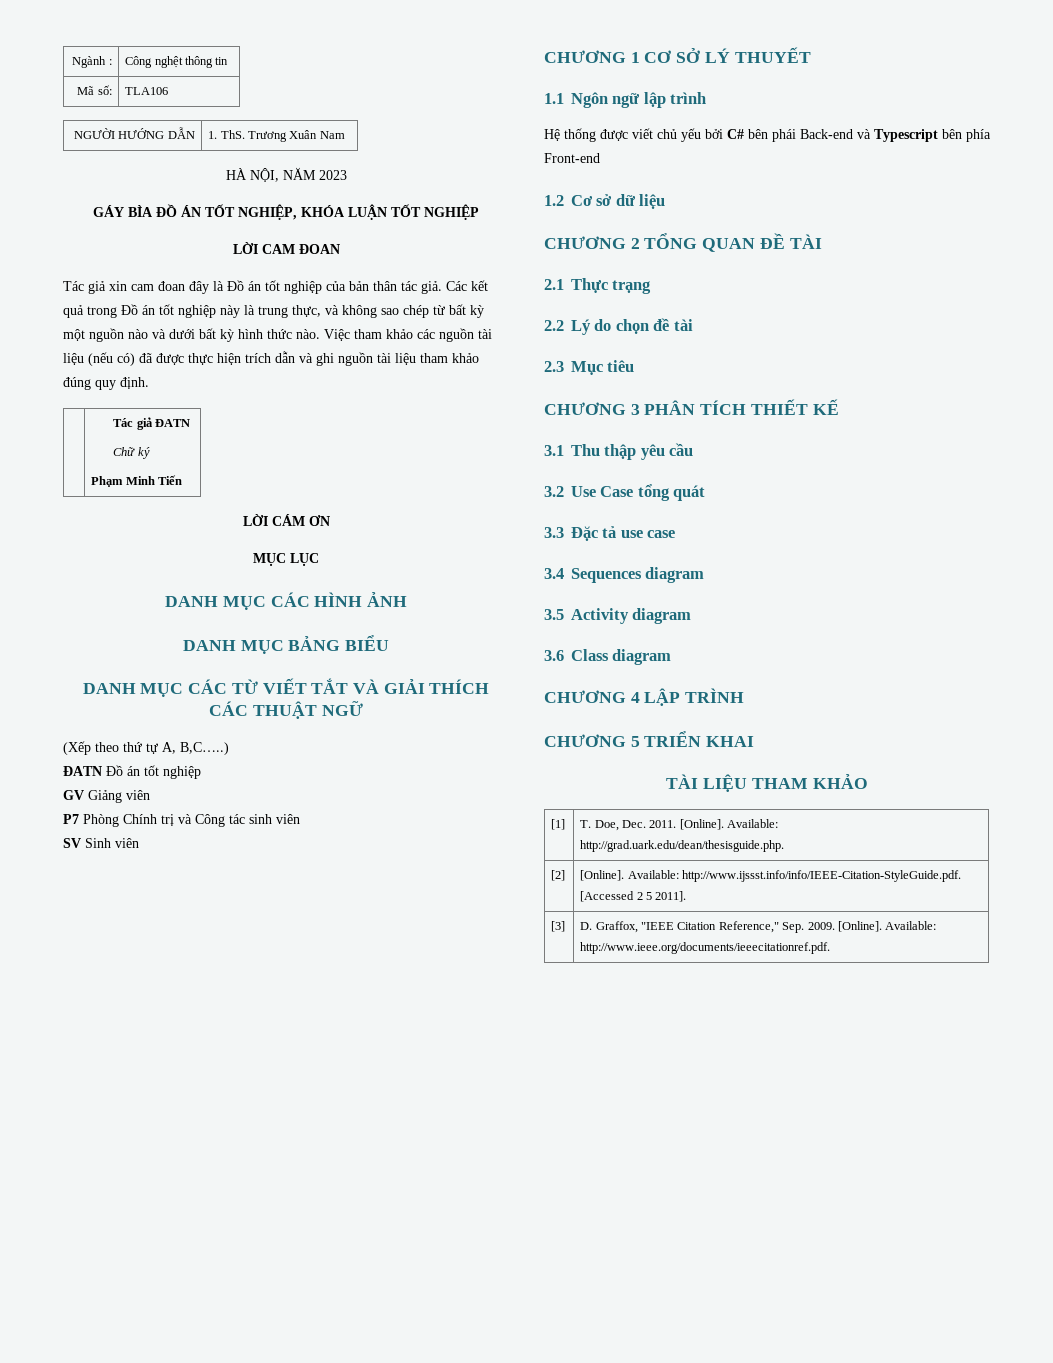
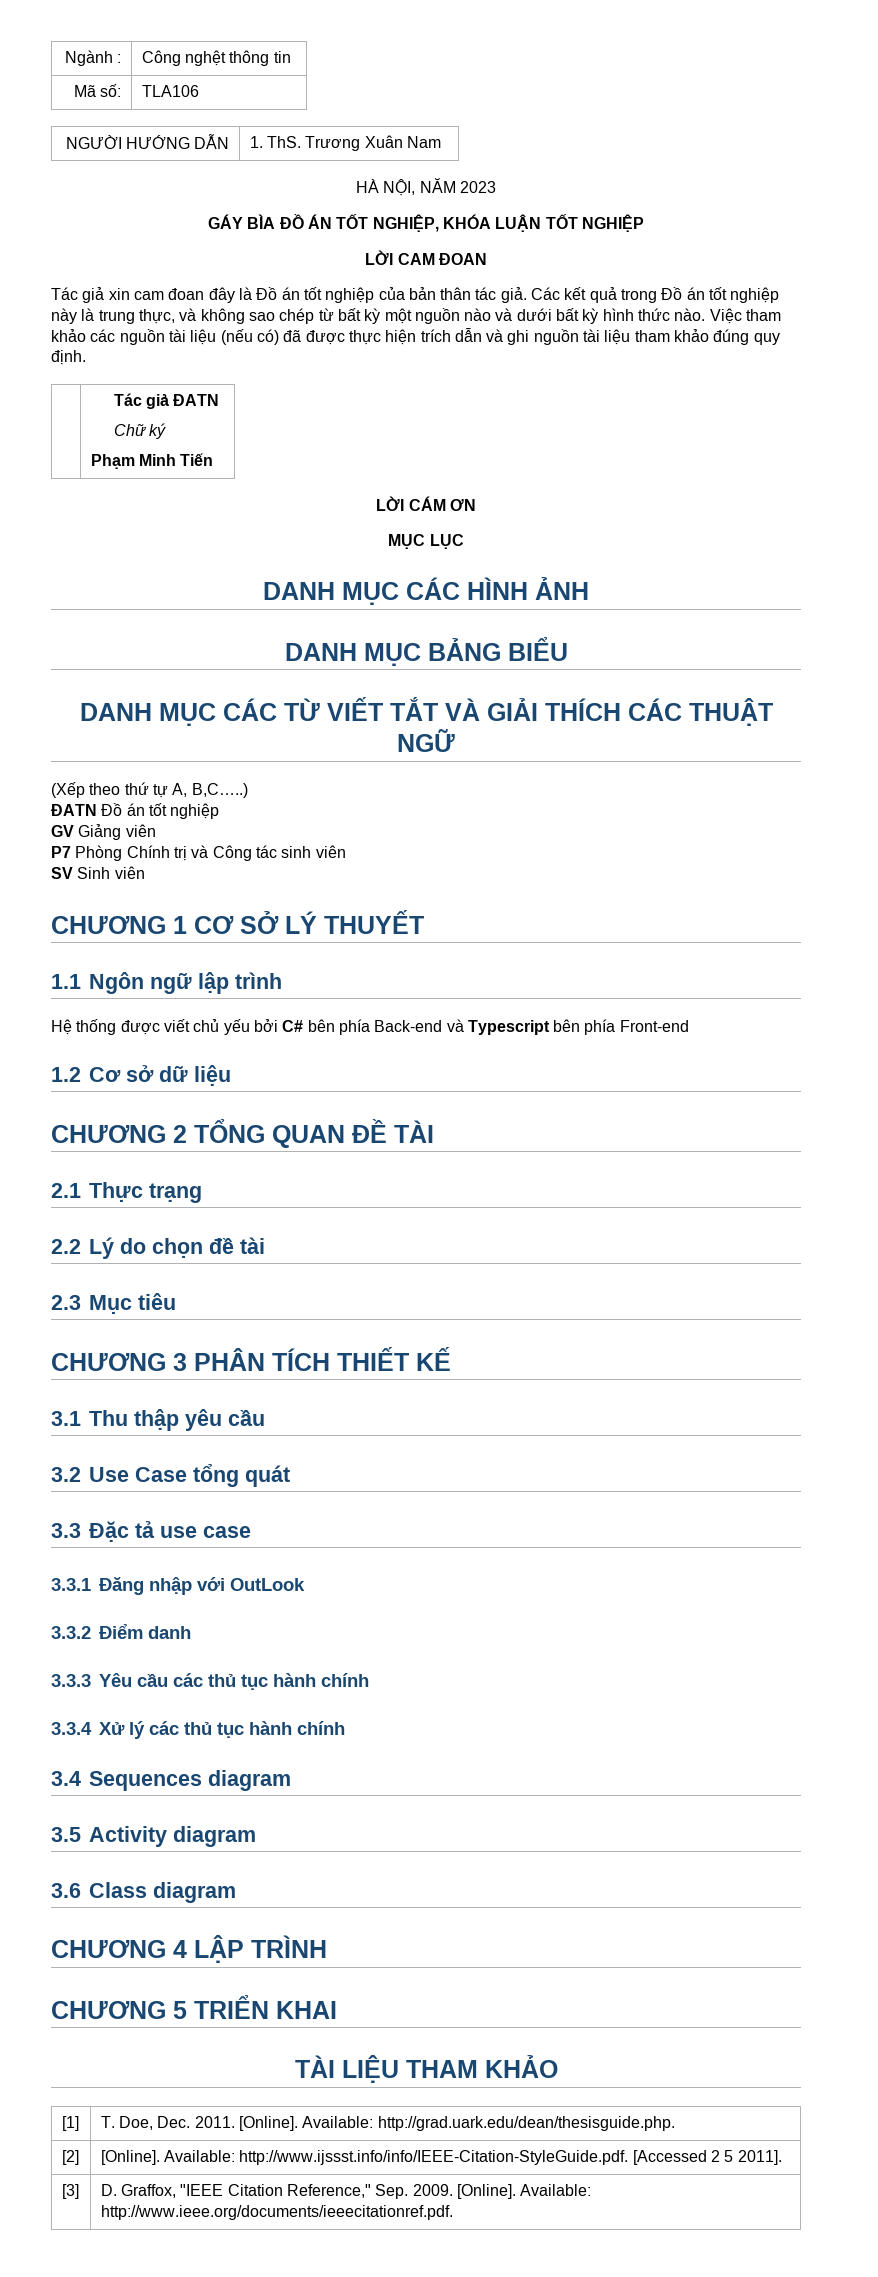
- Hệ thống được viết chủ yếu bởi C# bên phái Back-end và Typescript bên phía Front-end
+ Hệ thống được viết chủ yếu bởi C# bên phía Back-end và Typescript bên phía Front-end
+ 3.3.1 Đăng nhập với OutLook
+ 3.3.2 Điểm danh
+ 3.3.3 Yêu cầu các thủ tục hành chính
+ 3.3.4 Xử lý các thủ tục hành chính

